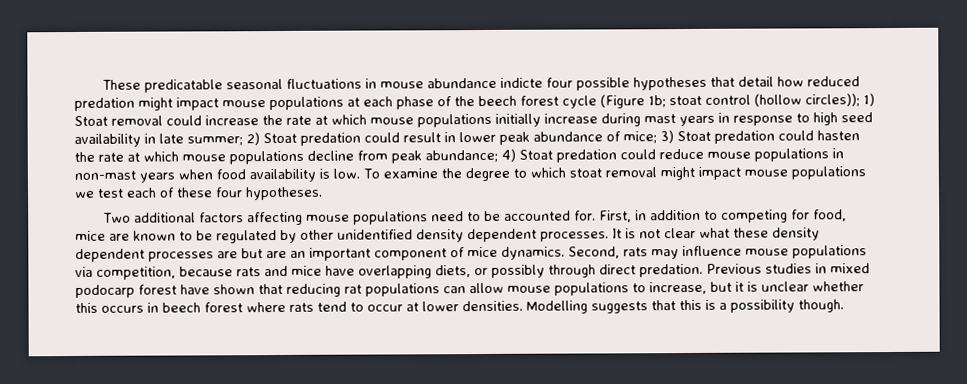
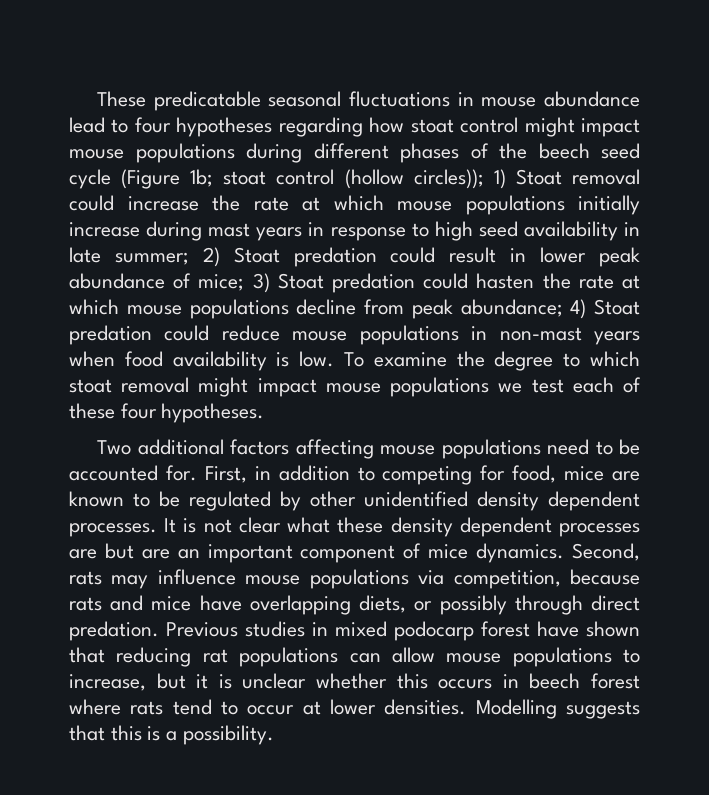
- These predicatable seasonal fluctuations in mouse abundance indicte four possible hypotheses that detail how reduced predation might impact mouse populations at each phase of the beech forest cycle (Figure 1b;
+ These predicatable seasonal fluctuations in mouse abundance lead to four hypotheses regarding how stoat control might impact mouse populations during different phases of the beech seed cycle (Figure 1b;
- Modelling suggests that this is a possibility though.
+ Modelling suggests that this is a possibility.

